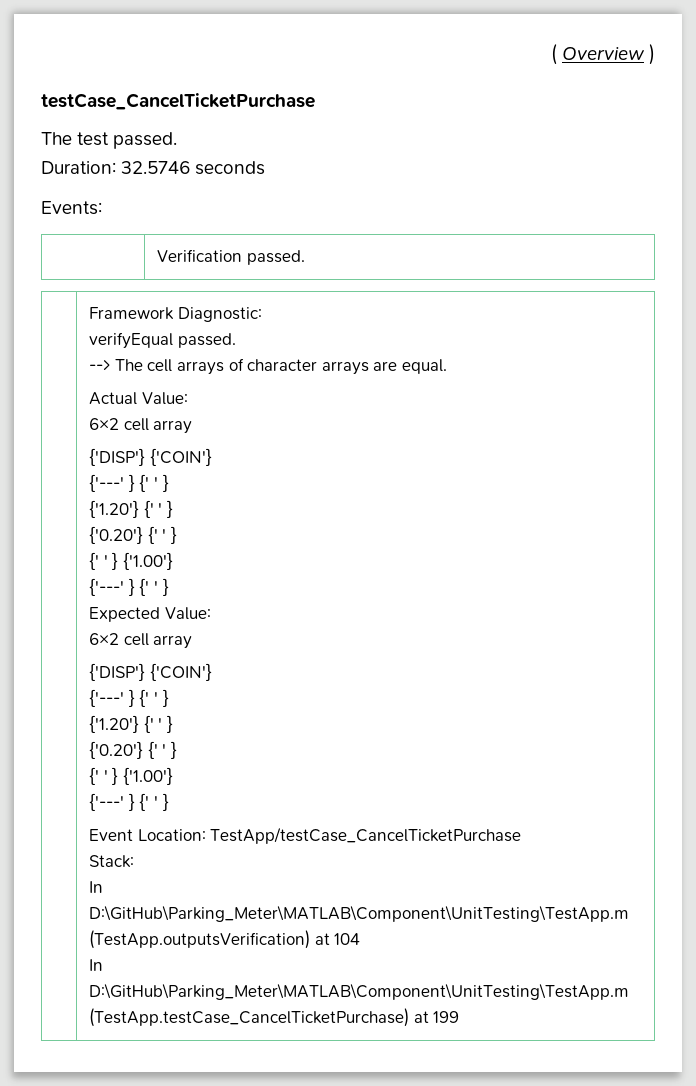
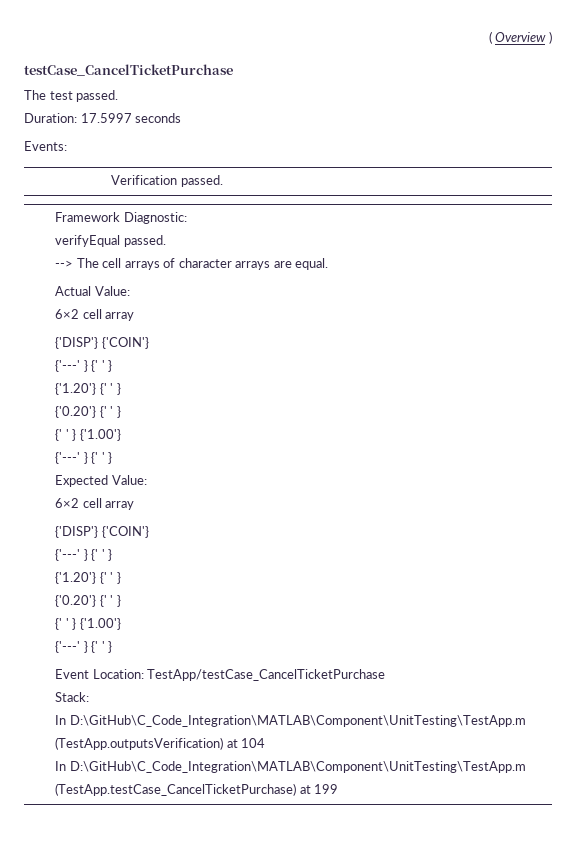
- Duration: 32.5746 seconds
+ Duration: 17.5997 seconds
- In D:\GitHub\Parking_Meter\MATLAB\Component\UnitTesting\TestApp.m (TestApp.outputsVerification) at 104
+ In D:\GitHub\C_Code_Integration\MATLAB\Component\UnitTesting\TestApp.m (TestApp.outputsVerification) at 104
- In D:\GitHub\Parking_Meter\MATLAB\Component\UnitTesting\TestApp.m (TestApp.testCase_CancelTicketPurchase) at 199
+ In D:\GitHub\C_Code_Integration\MATLAB\Component\UnitTesting\TestApp.m (TestApp.testCase_CancelTicketPurchase) at 199

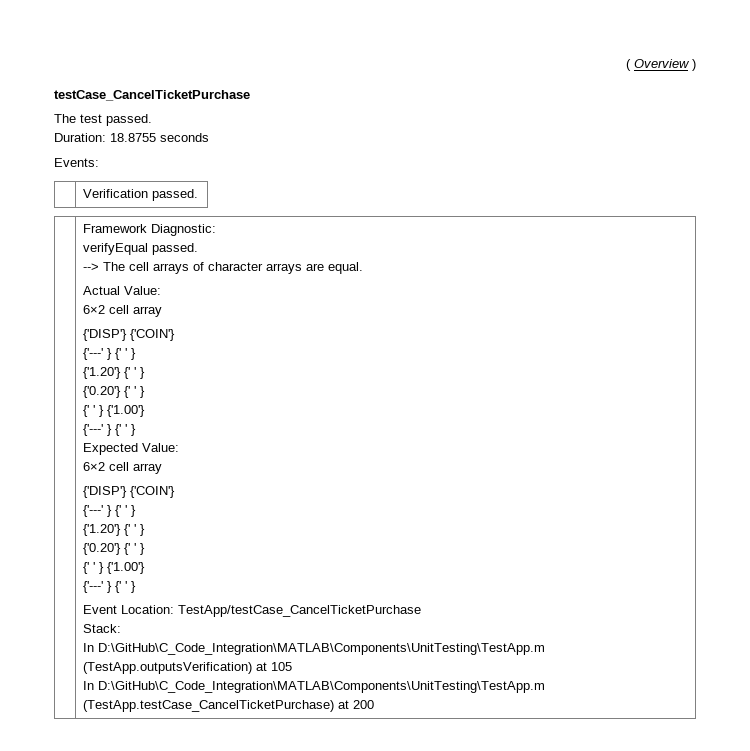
- Duration: 17.5997 seconds
+ Duration: 18.8755 seconds
- In D:\GitHub\C_Code_Integration\MATLAB\Component\UnitTesting\TestApp.m (TestApp.outputsVerification) at 104
- In D:\GitHub\C_Code_Integration\MATLAB\Component\UnitTesting\TestApp.m (TestApp.testCase_CancelTicketPurchase) at 199
+ In D:\GitHub\C_Code_Integration\MATLAB\Components\UnitTesting\TestApp.m (TestApp.outputsVerification) at 105
+ In D:\GitHub\C_Code_Integration\MATLAB\Components\UnitTesting\TestApp.m (TestApp.testCase_CancelTicketPurchase) at 200

